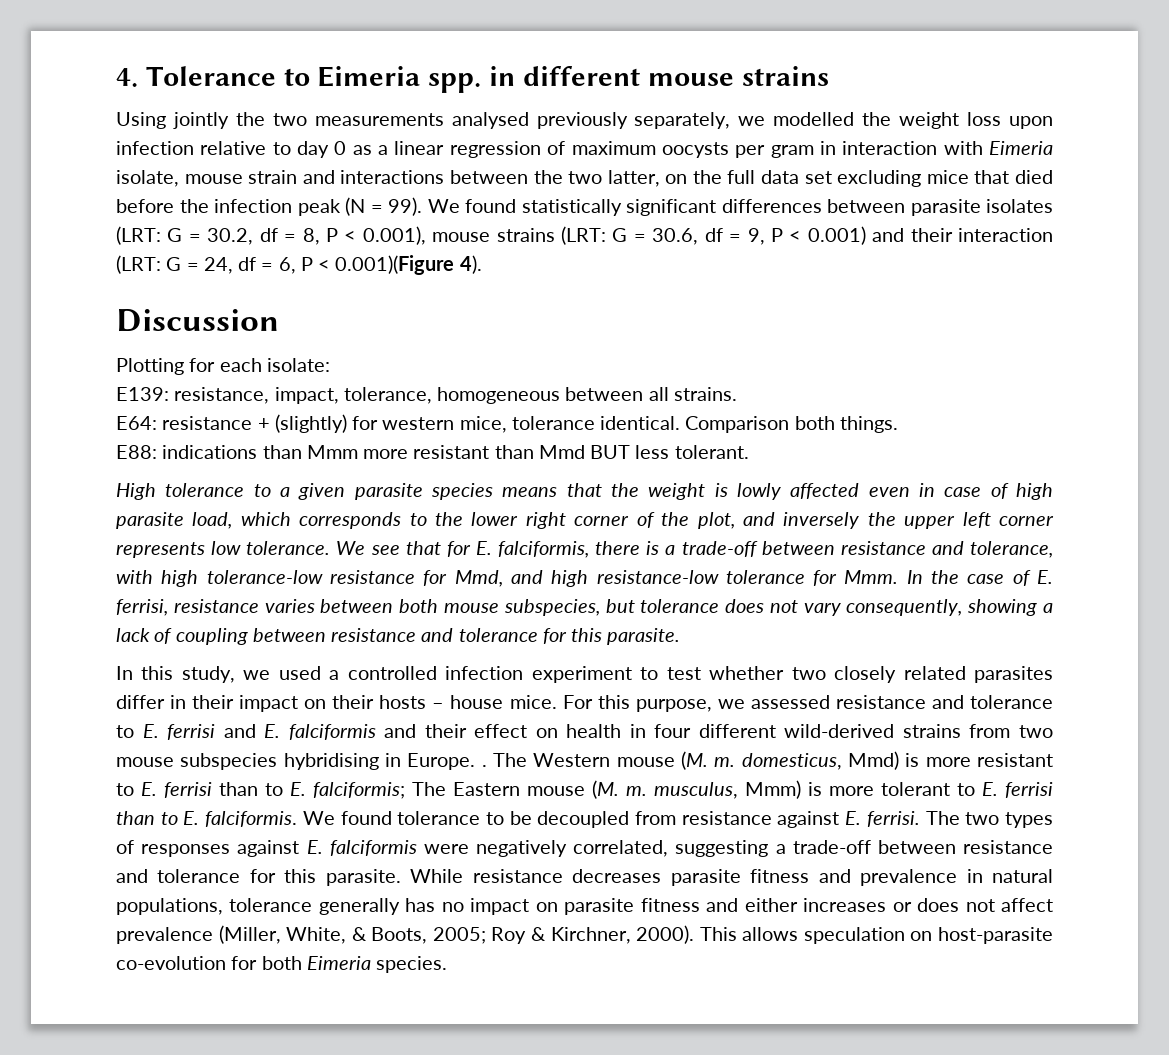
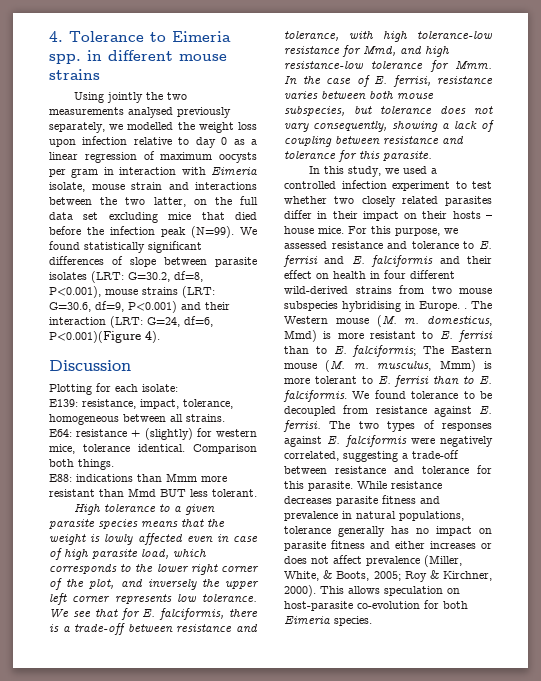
- Using jointly the two measurements analysed previously separately, we modelled the weight loss upon infection relative to day 0 as a linear regression of maximum oocysts per gram in interaction with Eimeria isolate, mouse strain and interactions between the two latter, on the full data set excluding mice that died before the infection peak (N = 99).
+ Using jointly the two measurements analysed previously separately, we modelled the weight loss upon infection relative to day 0 as a linear regression of maximum oocysts per gram in interaction with Eimeria isolate, mouse strain and interactions between the two latter, on the full data set excluding mice that died before the infection peak (N=99).
- We found statistically significant differences between parasite isolates (LRT: G = 30.2, df = 8, P < 0.001), mouse strains (LRT: G = 30.6, df = 9, P < 0.001) and their interaction (LRT: G = 24, df = 6, P < 0.001)(Figure 4).
+ We found statistically significant differences of slope between parasite isolates (LRT: G=30.2, df=8, P<0.001), mouse strains (LRT: G=30.6, df=9, P<0.001) and their interaction (LRT: G=24, df=6, P<0.001)(Figure 4).

